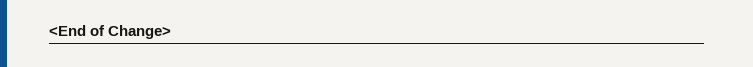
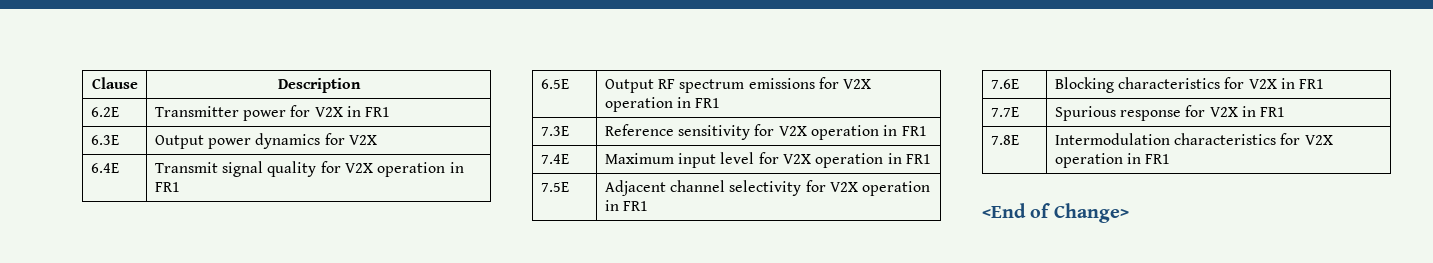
+ Clause | Description
+ 6.2E | Transmitter power for V2X in FR1
+ 6.3E | Output power dynamics for V2X
+ 6.4E | Transmit signal quality for V2X operation in FR1
+ 6.5E | Output RF spectrum emissions for V2X operation in FR1
+ 7.3E | Reference sensitivity for V2X operation in FR1
+ 7.4E | Maximum input level for V2X operation in FR1
+ 7.5E | Adjacent channel selectivity for V2X operation in FR1
+ 7.6E | Blocking characteristics for V2X in FR1
+ 7.7E | Spurious response for V2X in FR1
+ 7.8E | Intermodulation characteristics for V2X operation in FR1

